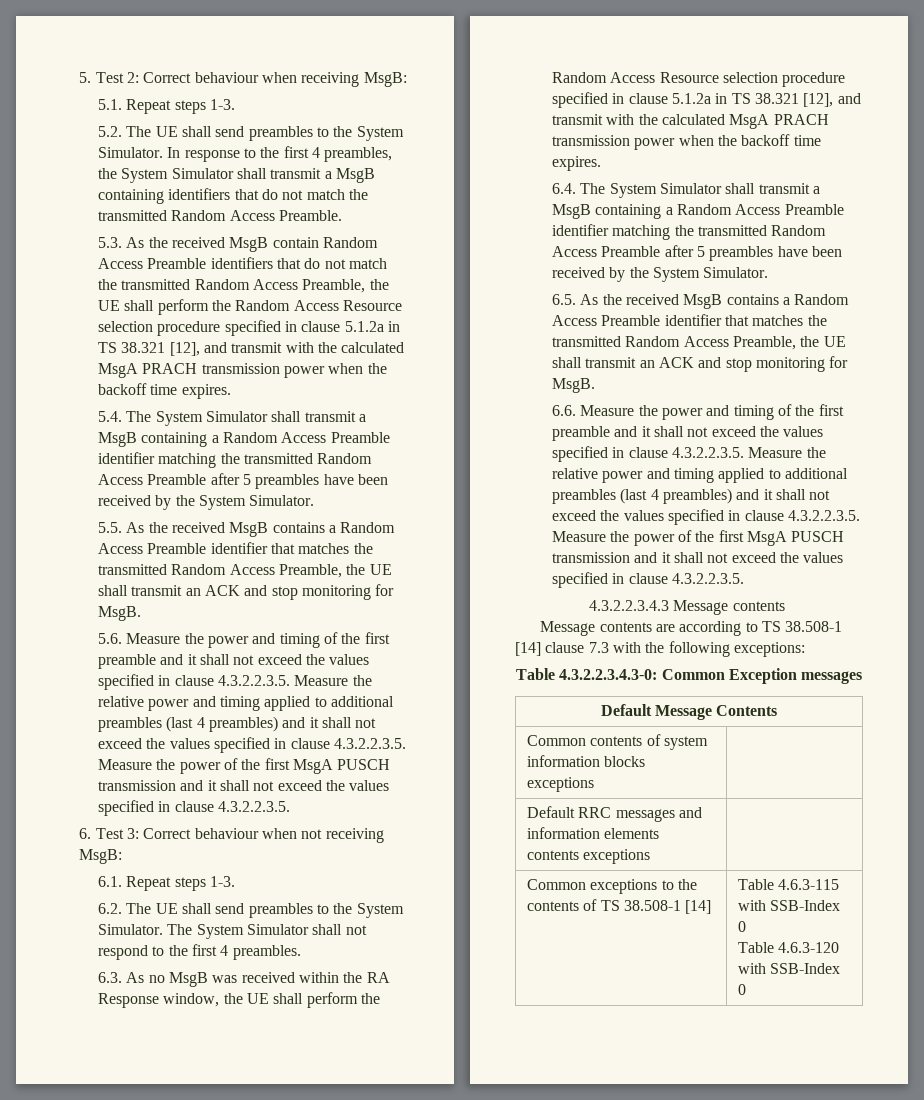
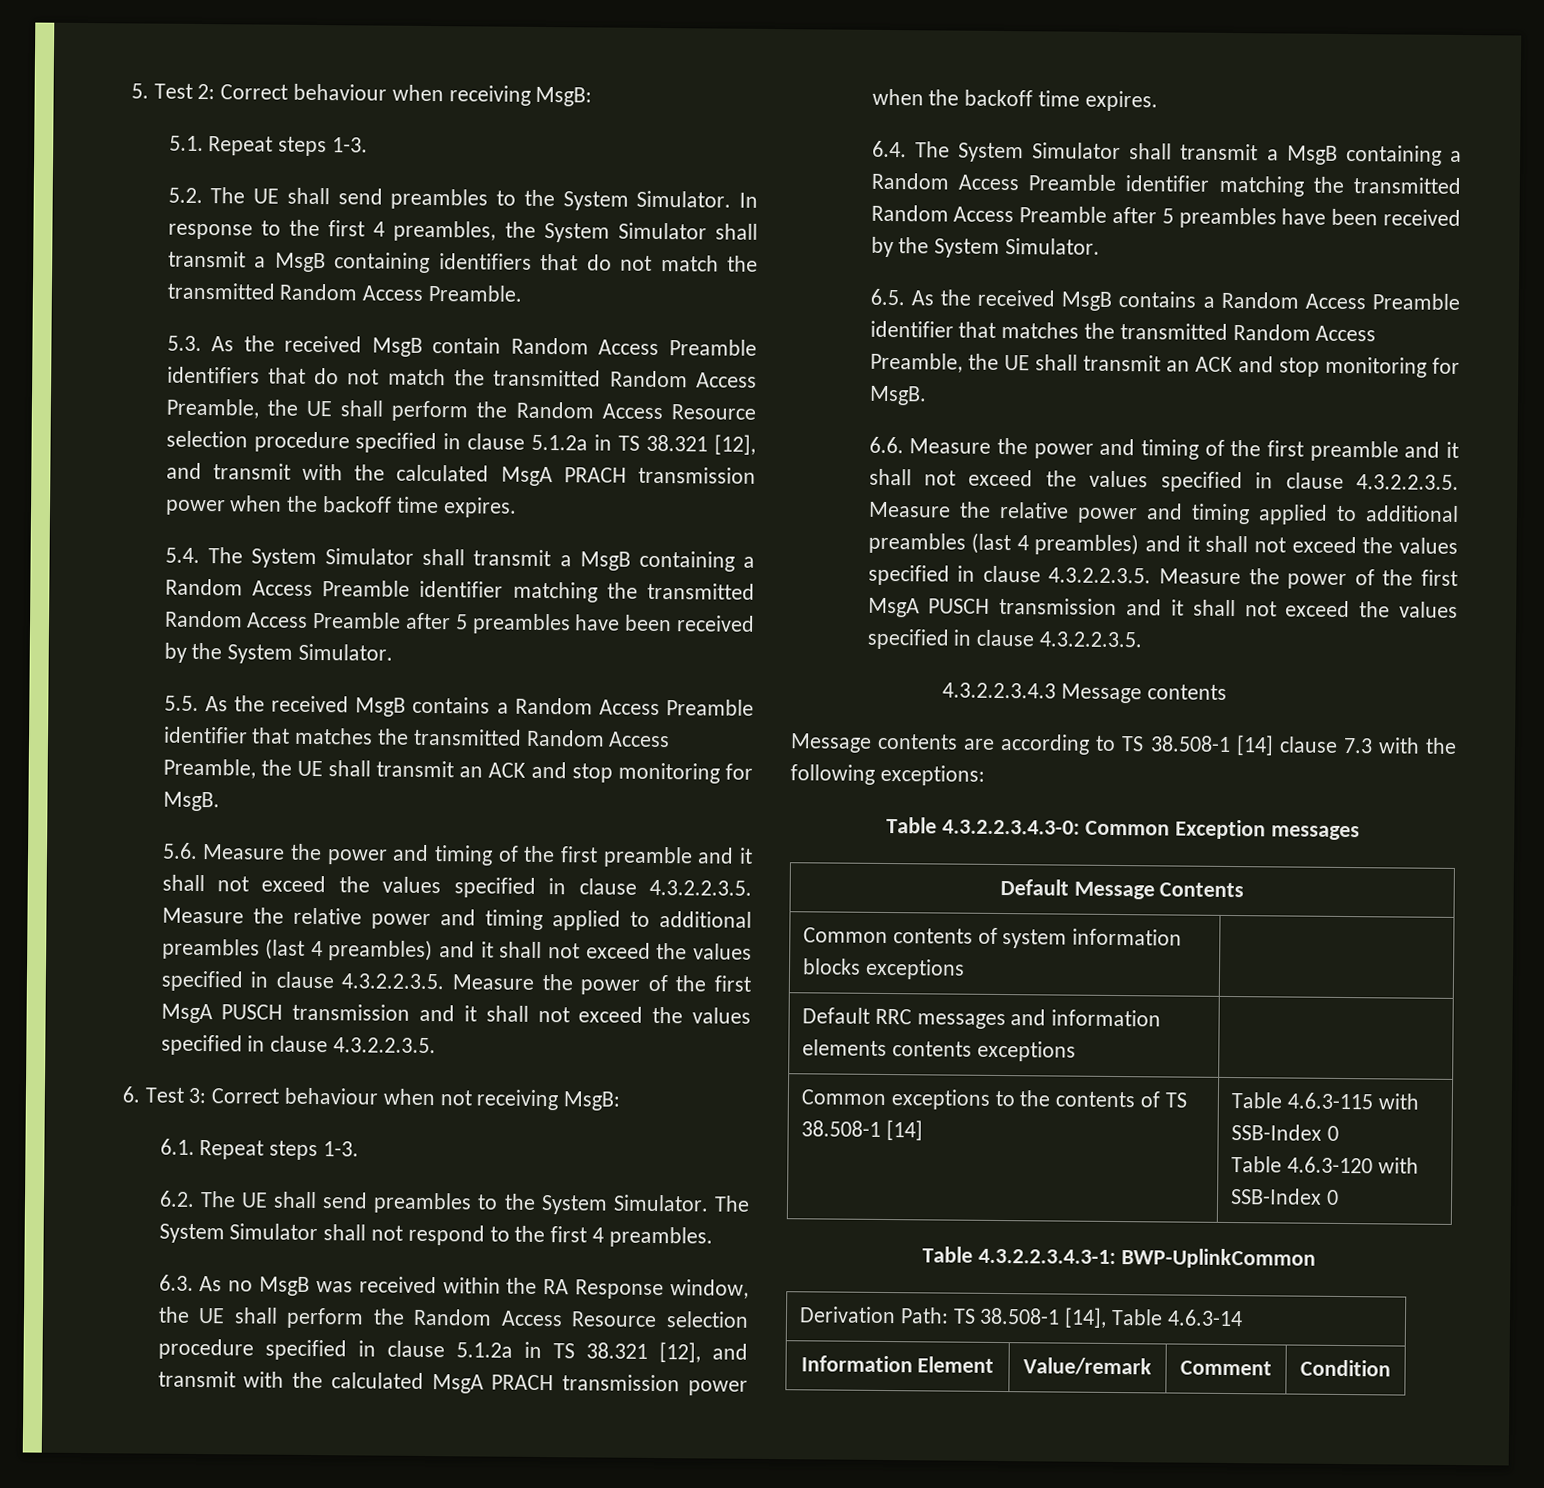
+ Table 4.3.2.2.3.4.3-1: BWP-UplinkCommon
+ Derivation Path: TS 38.508-1 [14], Table 4.6.3-14
+ Information Element | Value/remark | Comment | Condition

